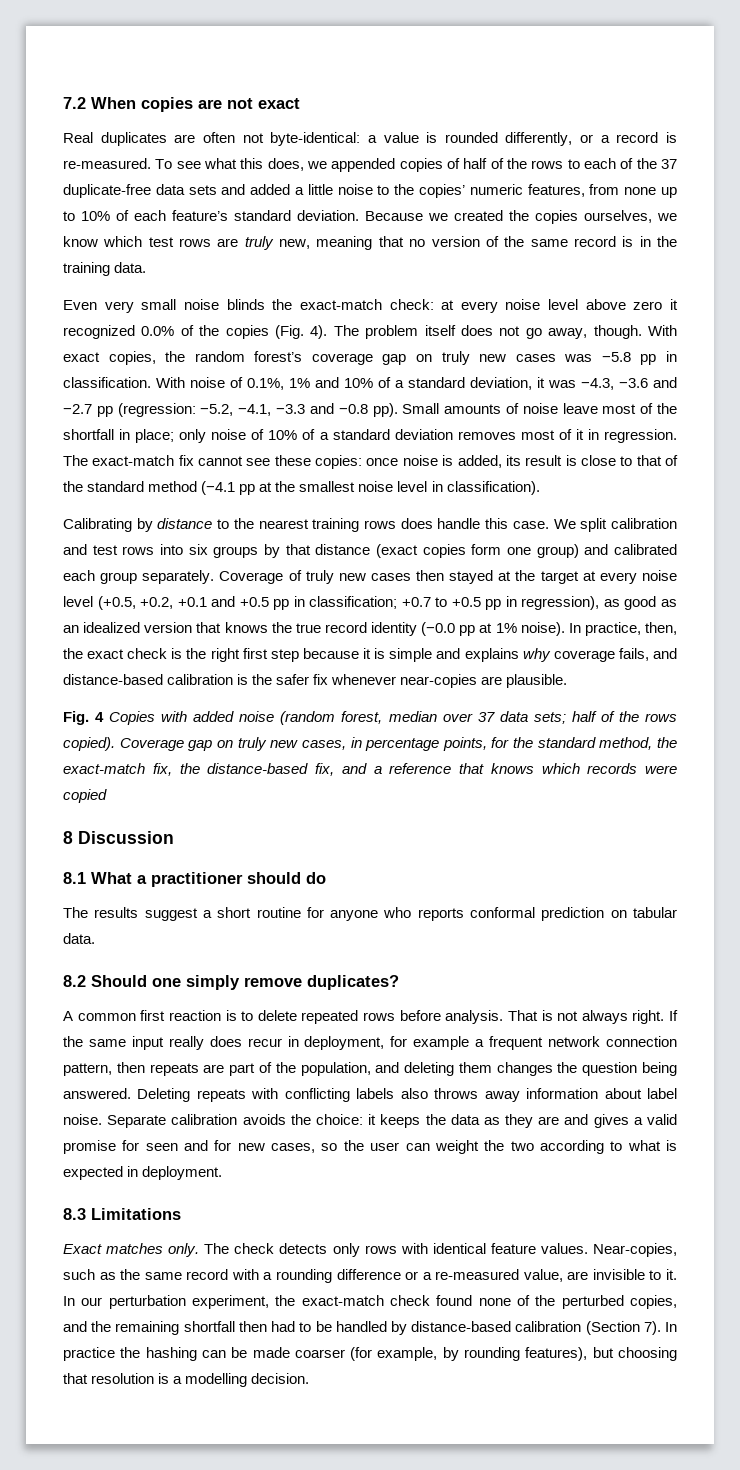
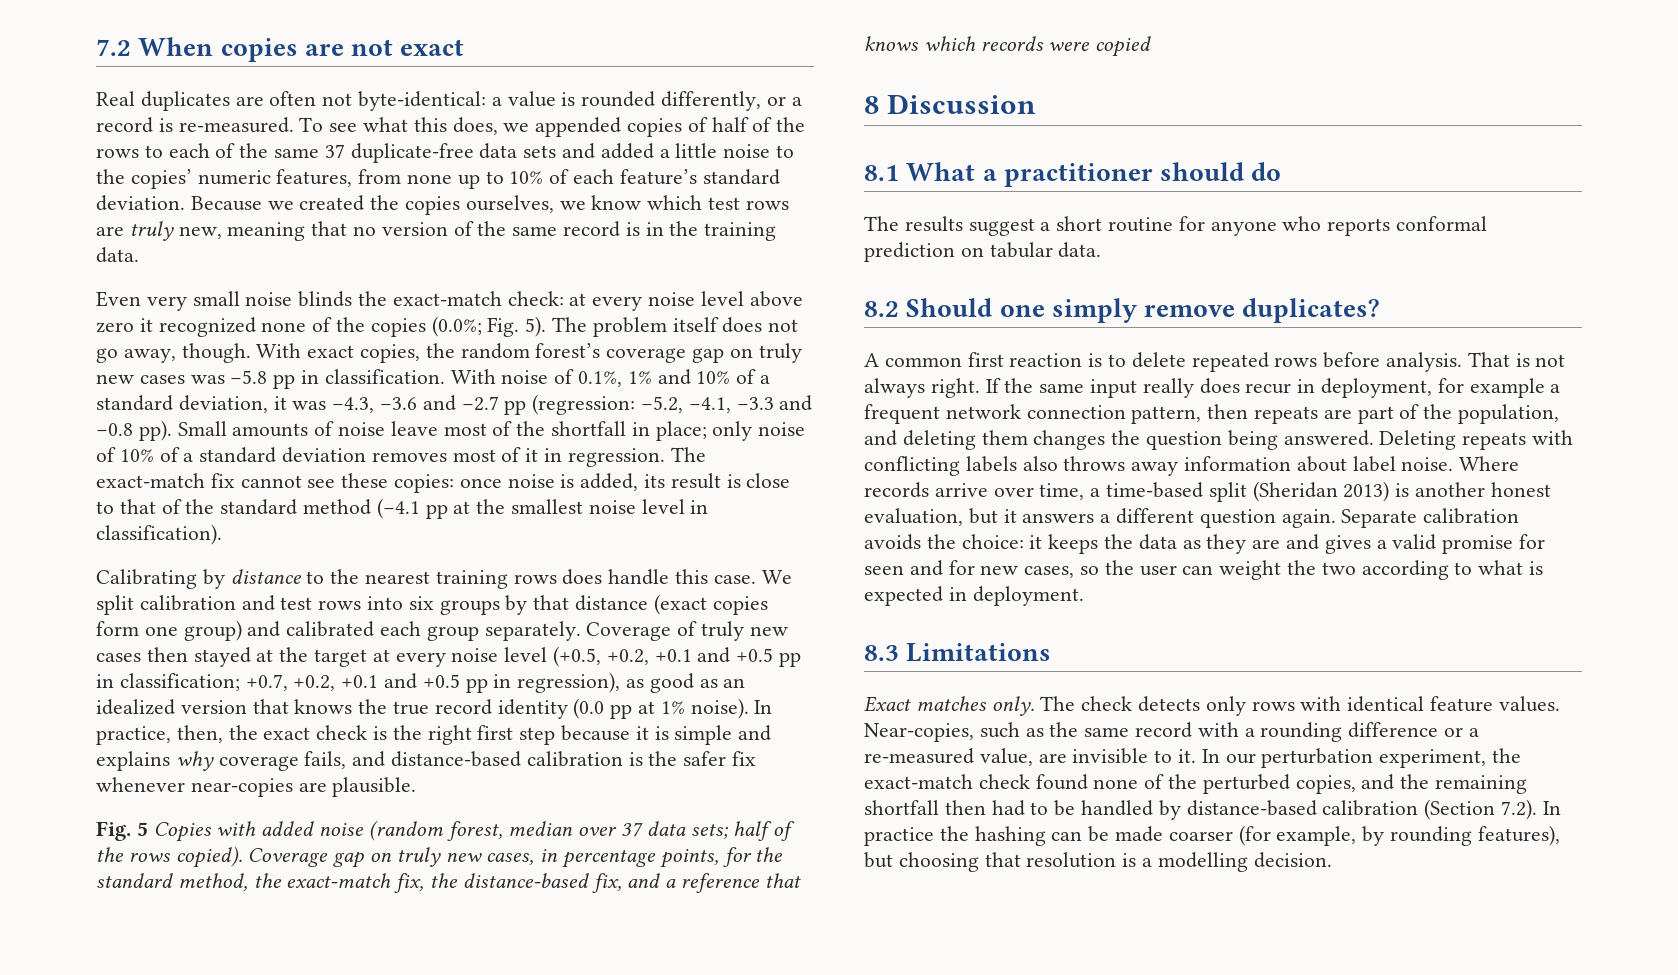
- To see what this does, we appended copies of half of the rows to each of the 37 duplicate-free data sets and added a little noise to the copies’ numeric features, from none up to 10% of each feature’s standard deviation.
+ To see what this does, we appended copies of half of the rows to each of the same 37 duplicate-free data sets and added a little noise to the copies’ numeric features, from none up to 10% of each feature’s standard deviation.
- Even very small noise blinds the exact-match check: at every noise level above zero it recognized 0.0% of the copies (Fig. 4).
+ Even very small noise blinds the exact-match check: at every noise level above zero it recognized none of the copies (0.0%; Fig. 5).
- Coverage of truly new cases then stayed at the target at every noise level (+0.5, +0.2, +0.1 and +0.5 pp in classification; +0.7 to +0.5 pp in regression), as good as an idealized version that knows the true record identity (−0.0 pp at 1% noise).
+ Coverage of truly new cases then stayed at the target at every noise level (+0.5, +0.2, +0.1 and +0.5 pp in classification; +0.7, +0.2, +0.1 and +0.5 pp in regression), as good as an idealized version that knows the true record identity (0.0 pp at 1% noise).
- Fig. 4 Copies with added noise (random forest, median over 37 data sets; half of the rows copied).
+ Fig. 5 Copies with added noise (random forest, median over 37 data sets; half of the rows copied).
+ Where records arrive over time, a time-based split (Sheridan 2013) is another honest evaluation, but it answers a different question again.
- In our perturbation experiment, the exact-match check found none of the perturbed copies, and the remaining shortfall then had to be handled by distance-based calibration (Section 7). In practice the hashing can be made coarser (for example, by rounding features), but choosing that resolution is a modelling decision.
+ In our perturbation experiment, the exact-match check found none of the perturbed copies, and the remaining shortfall then had to be handled by distance-based calibration (Section 7.2). In practice the hashing can be made coarser (for example, by rounding features), but choosing that resolution is a modelling decision.

